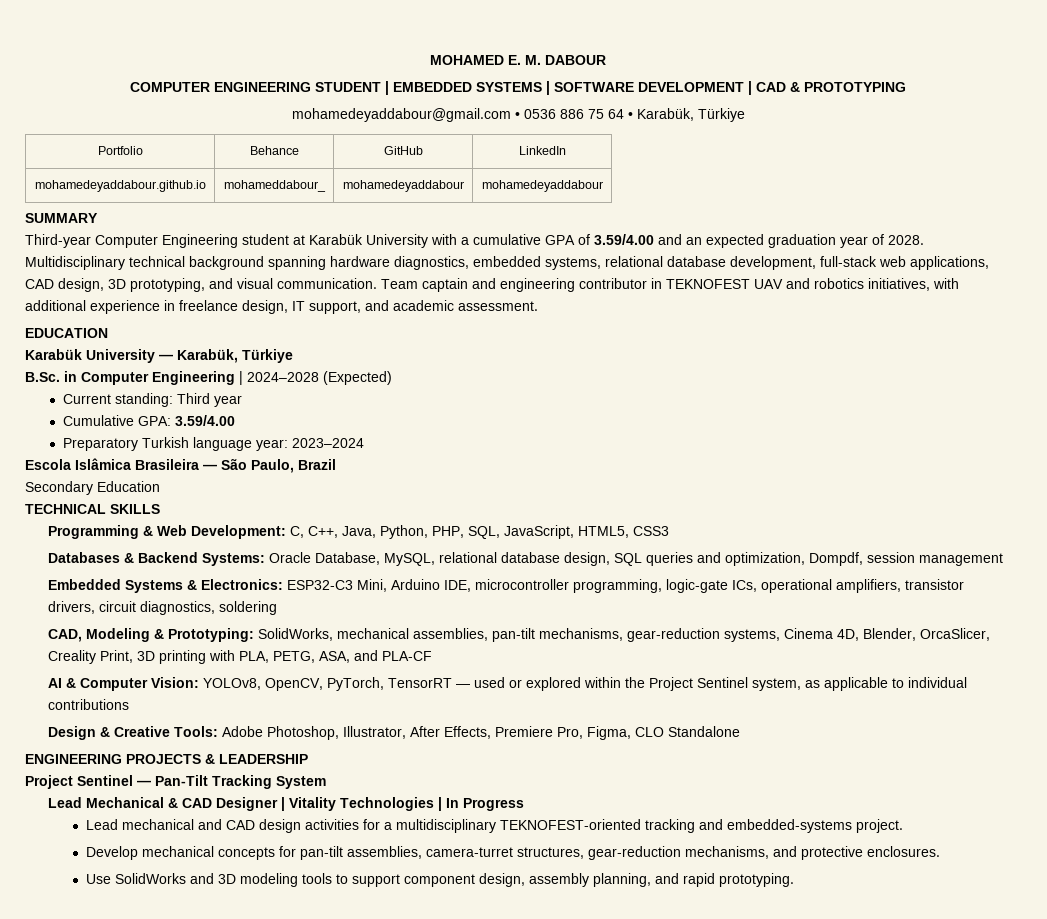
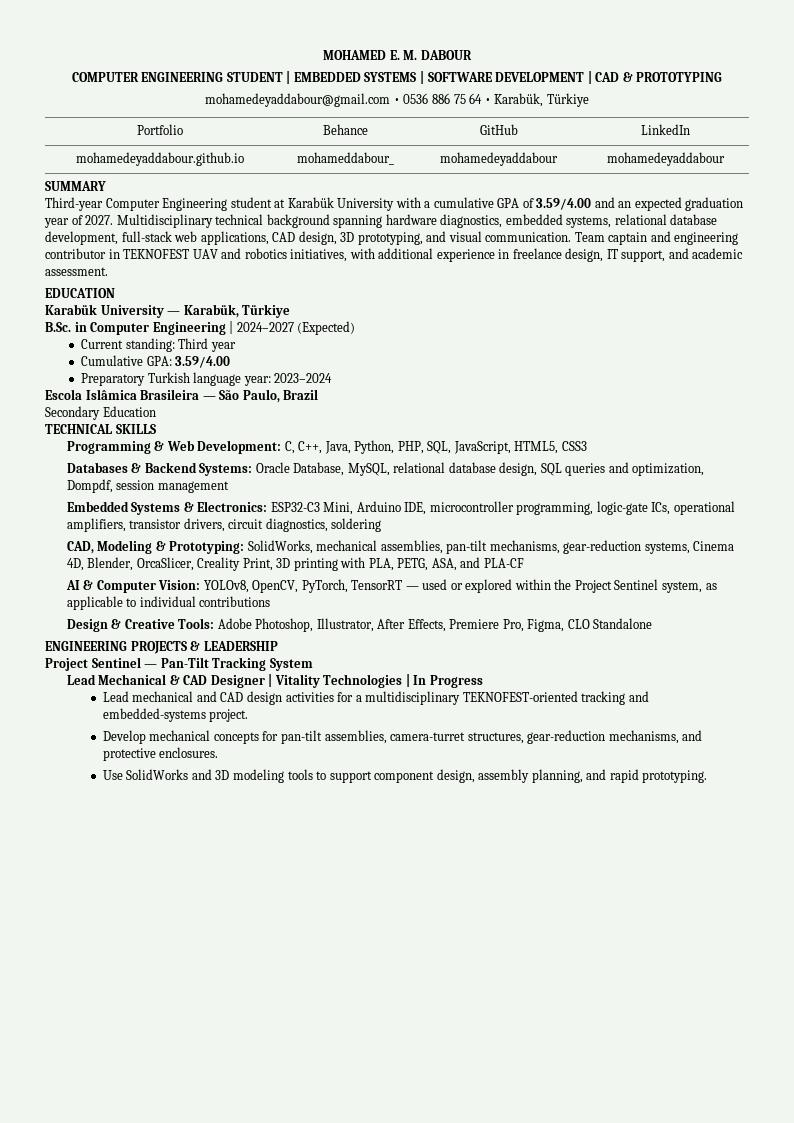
- Third-year Computer Engineering student at Karabük University with a cumulative GPA of 3.59/4.00 and an expected graduation year of 2028.
+ Third-year Computer Engineering student at Karabük University with a cumulative GPA of 3.59/4.00 and an expected graduation year of 2027.
- B.Sc. in Computer Engineering | 2024–2028 (Expected)
+ B.Sc. in Computer Engineering | 2024–2027 (Expected)

